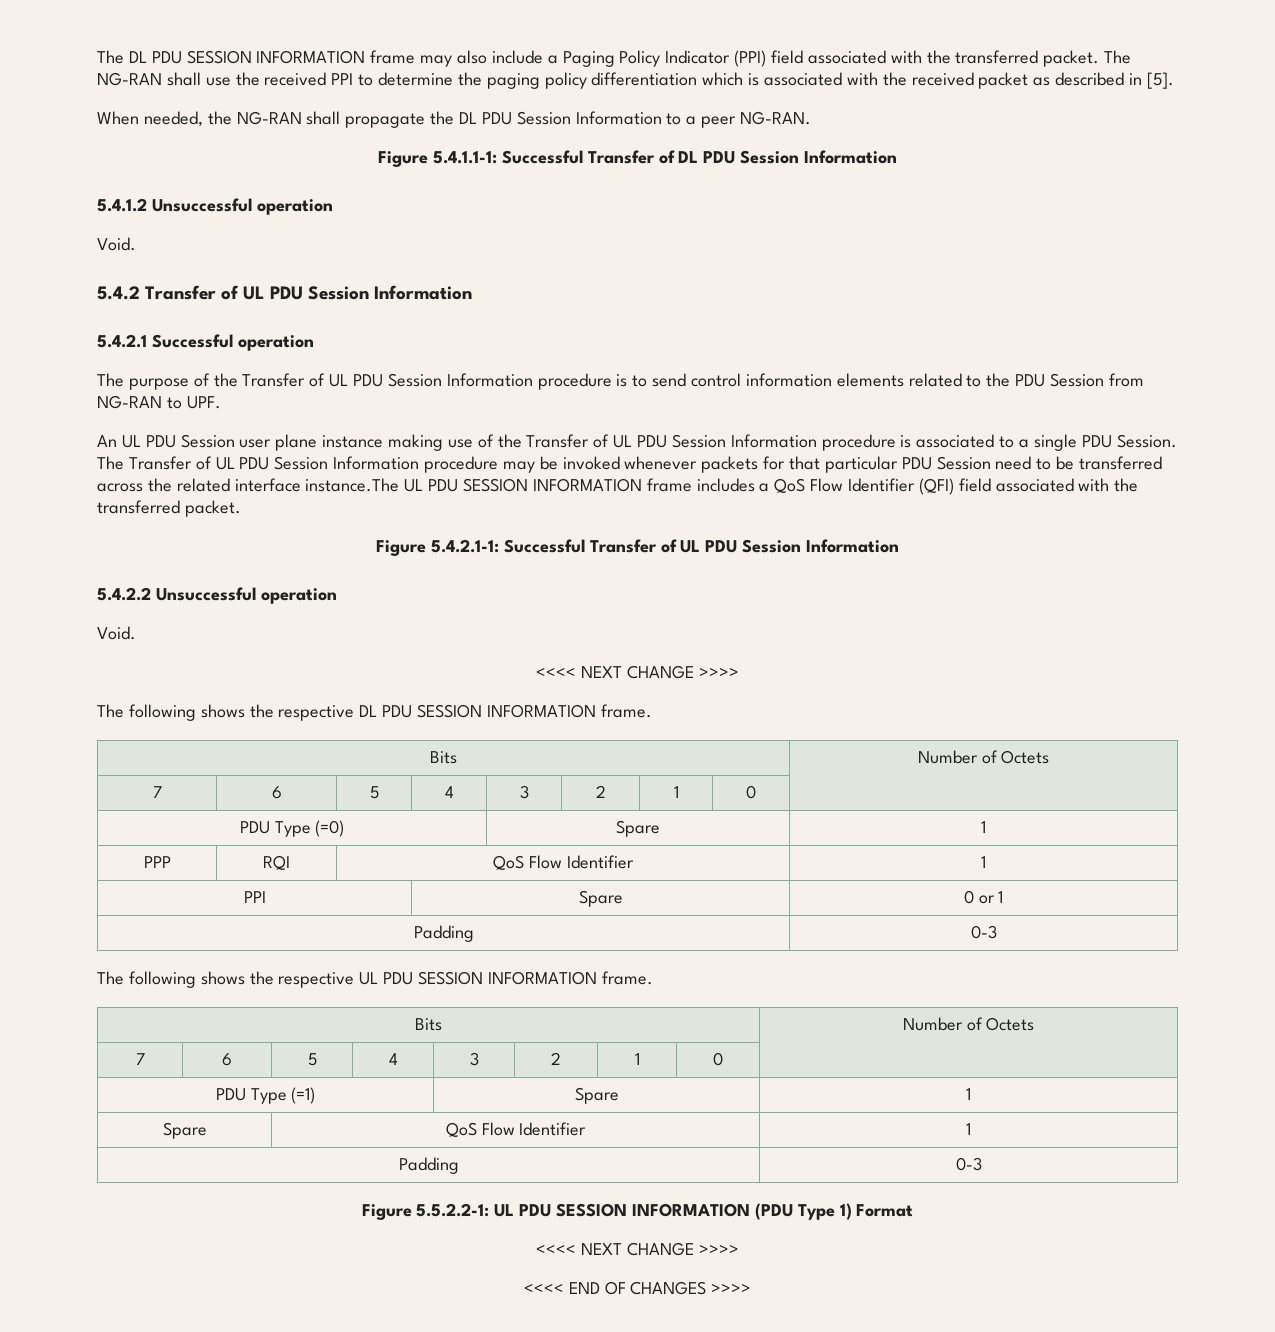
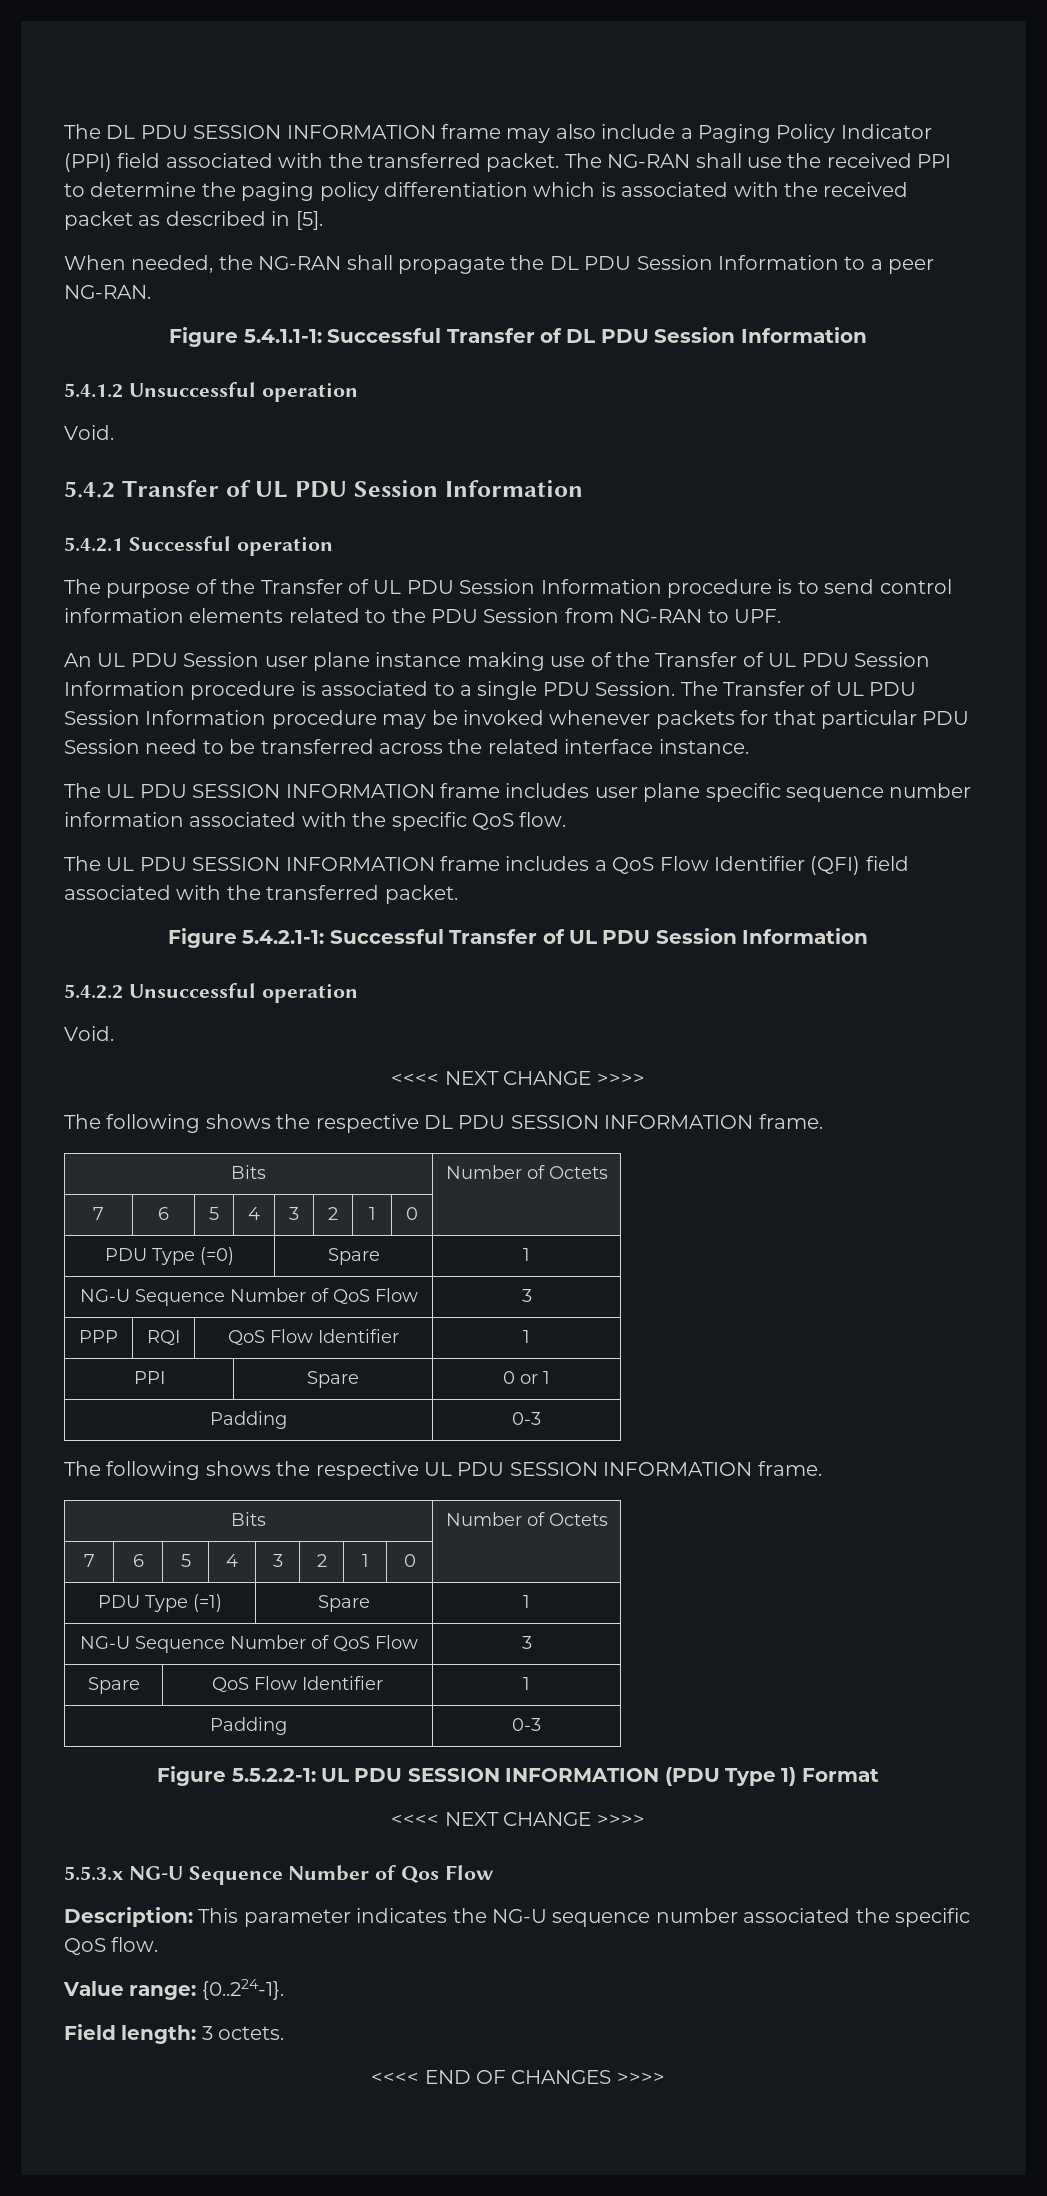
- The Transfer of UL PDU Session Information procedure may be invoked whenever packets for that particular PDU Session need to be transferred across the related interface instance.The UL PDU SESSION INFORMATION frame includes a QoS Flow Identifier (QFI) field associated with the transferred packet.
+ The Transfer of UL PDU Session Information procedure may be invoked whenever packets for that particular PDU Session need to be transferred across the related interface instance.
+ The UL PDU SESSION INFORMATION frame includes user plane specific sequence number information associated with the specific QoS flow.
+ The UL PDU SESSION INFORMATION frame includes a QoS Flow Identifier (QFI) field associated with the transferred packet.
  PDU Type (=0) | Spare | 1
+ NG-U Sequence Number of QoS Flow | 3
  PDU Type (=1) | Spare | 1
+ NG-U Sequence Number of QoS Flow | 3
+ 5.5.3.x NG-U Sequence Number of Qos Flow
+ Description: This parameter indicates the NG-U sequence number associated the specific QoS flow.
+ Value range: {0..224-1}.
+ Field length: 3 octets.

